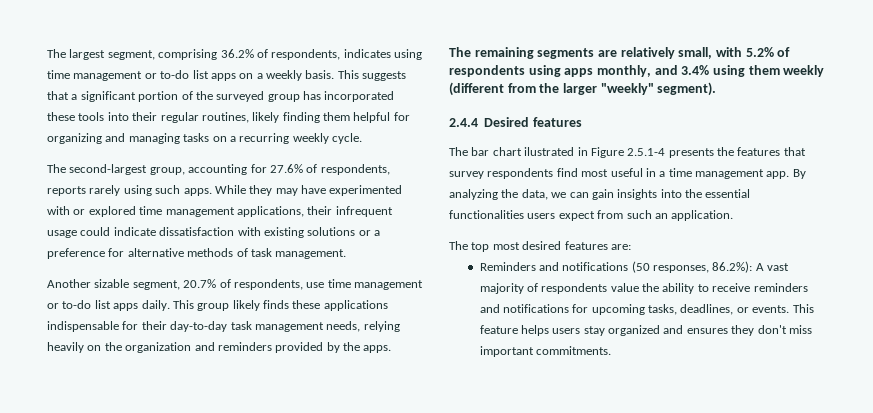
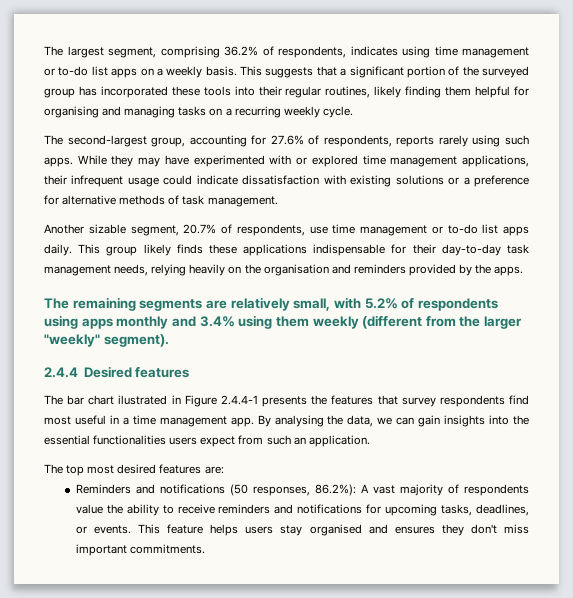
- This suggests that a significant portion of the surveyed group has incorporated these tools into their regular routines, likely finding them helpful for organizing and managing tasks on a recurring weekly cycle.
+ This suggests that a significant portion of the surveyed group has incorporated these tools into their regular routines, likely finding them helpful for organising and managing tasks on a recurring weekly cycle.
- This group likely finds these applications indispensable for their day-to-day task management needs, relying heavily on the organization and reminders provided by the apps.
+ This group likely finds these applications indispensable for their day-to-day task management needs, relying heavily on the organisation and reminders provided by the apps.
- The remaining segments are relatively small, with 5.2% of respondents using apps monthly, and 3.4% using them weekly (different from the larger "weekly" segment).
+ The remaining segments are relatively small, with 5.2% of respondents using apps monthly and 3.4% using them weekly (different from the larger "weekly" segment).
- The bar chart ilustrated in Figure 2.5.1-4 presents the features that survey respondents find most useful in a time management app.
+ The bar chart ilustrated in Figure 2.4.4-1 presents the features that survey respondents find most useful in a time management app.
- By analyzing the data, we can gain insights into the essential functionalities users expect from such an application.
+ By analysing the data, we can gain insights into the essential functionalities users expect from such an application.
- This feature helps users stay organized and ensures they don't miss important commitments.
+ This feature helps users stay organised and ensures they don't miss important commitments.

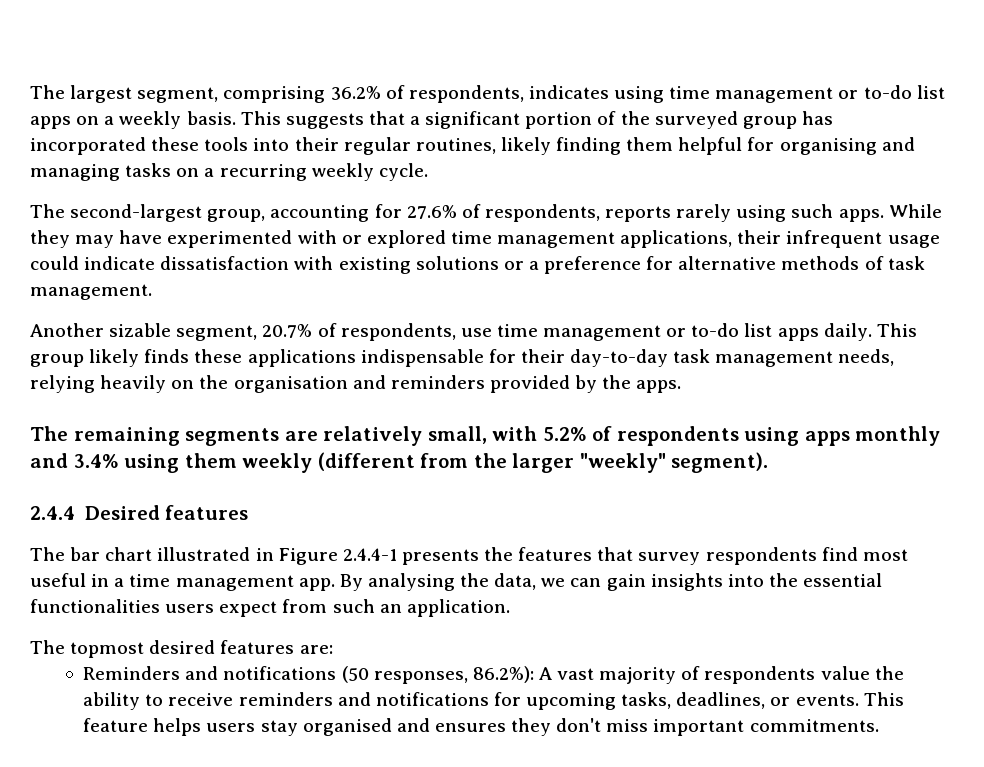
- The bar chart ilustrated in Figure 2.4.4-1 presents the features that survey respondents find most useful in a time management app.
+ The bar chart illustrated in Figure 2.4.4-1 presents the features that survey respondents find most useful in a time management app.
- The top most desired features are:
+ The topmost desired features are:

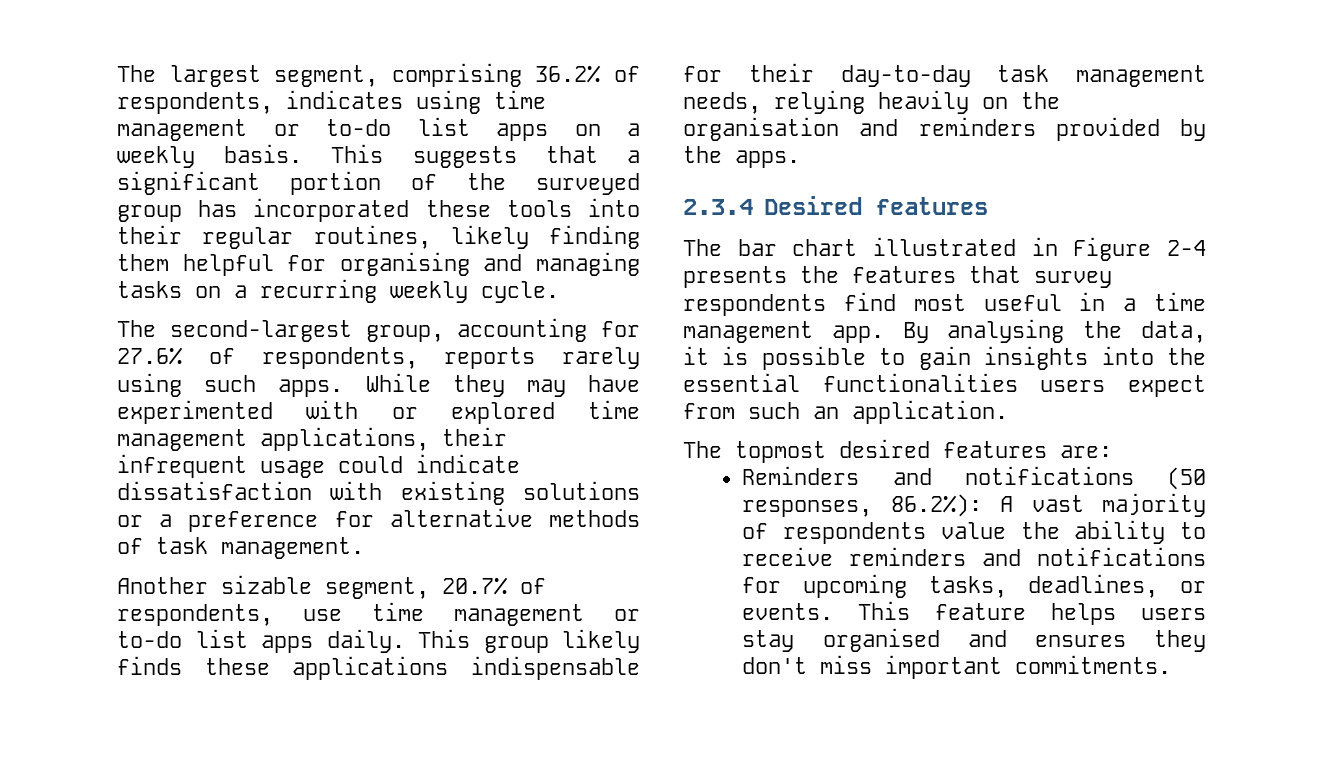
- The remaining segments are relatively small, with 5.2% of respondents using apps monthly and 3.4% using them weekly (different from the larger "weekly" segment).
- 2.4.4 Desired features
+ 2.3.4 Desired features
- The bar chart illustrated in Figure 2.4.4-1 presents the features that survey respondents find most useful in a time management app.
+ The bar chart illustrated in Figure 2-4 presents the features that survey respondents find most useful in a time management app.
- By analysing the data, we can gain insights into the essential functionalities users expect from such an application.
+ By analysing the data, it is possible to gain insights into the essential functionalities users expect from such an application.

